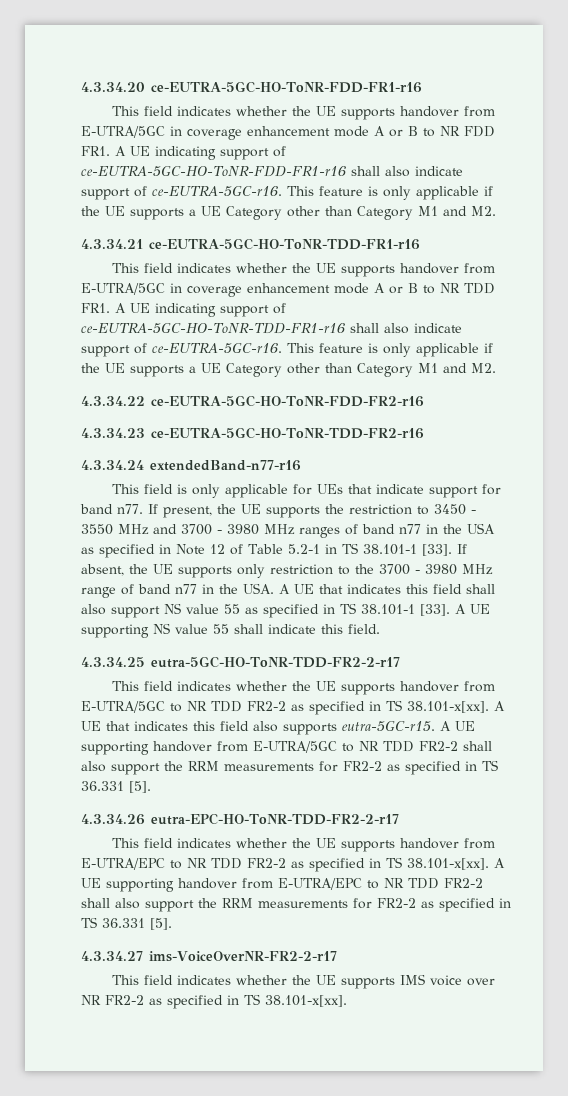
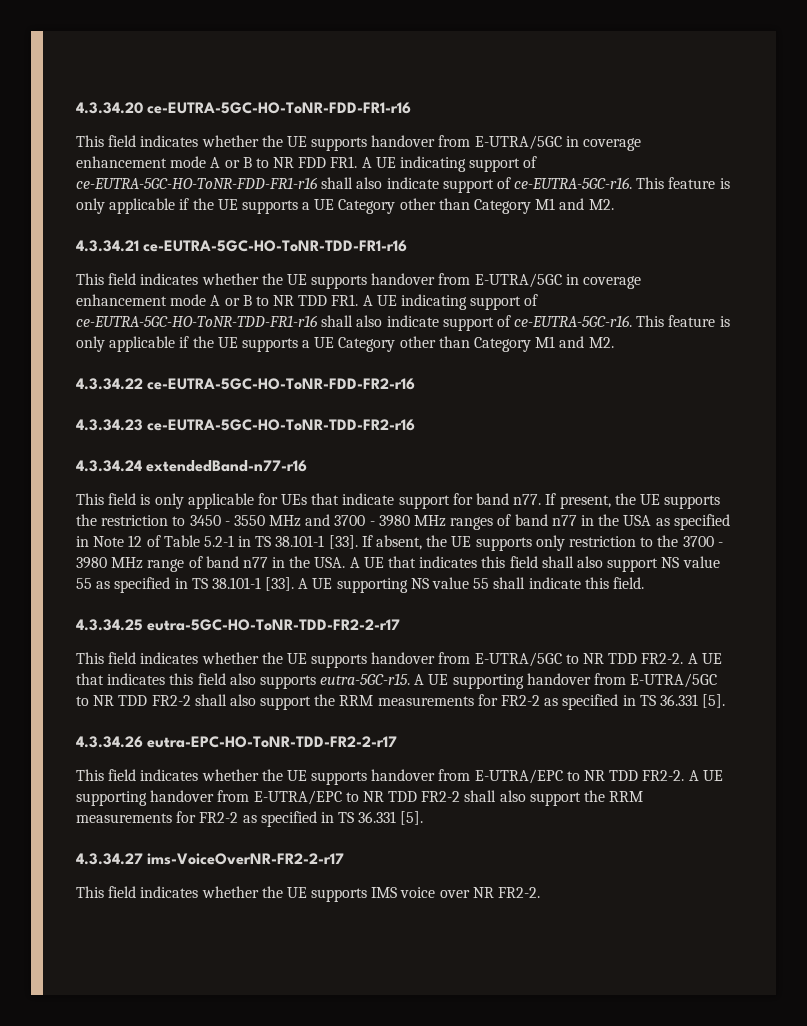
- This field indicates whether the UE supports handover from E-UTRA/5GC to NR TDD FR2-2 as specified in TS 38.101-x[xx]. A UE that indicates this field also supports eutra-5GC-r15.
+ This field indicates whether the UE supports handover from E-UTRA/5GC to NR TDD FR2-2. A UE that indicates this field also supports eutra-5GC-r15.
- This field indicates whether the UE supports handover from E-UTRA/EPC to NR TDD FR2-2 as specified in TS 38.101-x[xx]. A UE supporting handover from E-UTRA/EPC to NR TDD FR2-2 shall also support the RRM measurements for FR2-2 as specified in TS 36.331 [5].
+ This field indicates whether the UE supports handover from E-UTRA/EPC to NR TDD FR2-2. A UE supporting handover from E-UTRA/EPC to NR TDD FR2-2 shall also support the RRM measurements for FR2-2 as specified in TS 36.331 [5].
- This field indicates whether the UE supports IMS voice over NR FR2-2 as specified in TS 38.101-x[xx].
+ This field indicates whether the UE supports IMS voice over NR FR2-2.

